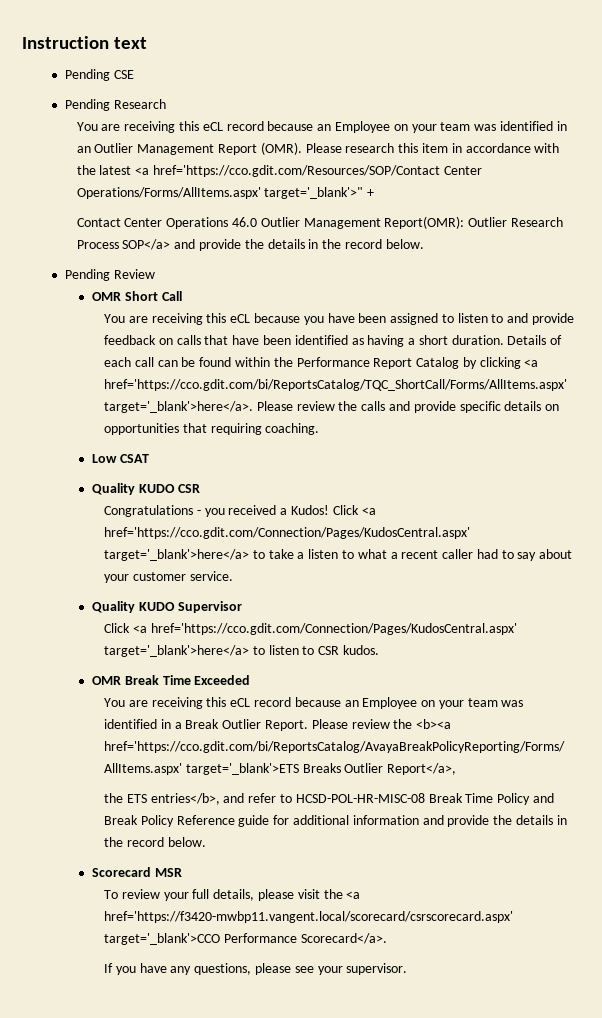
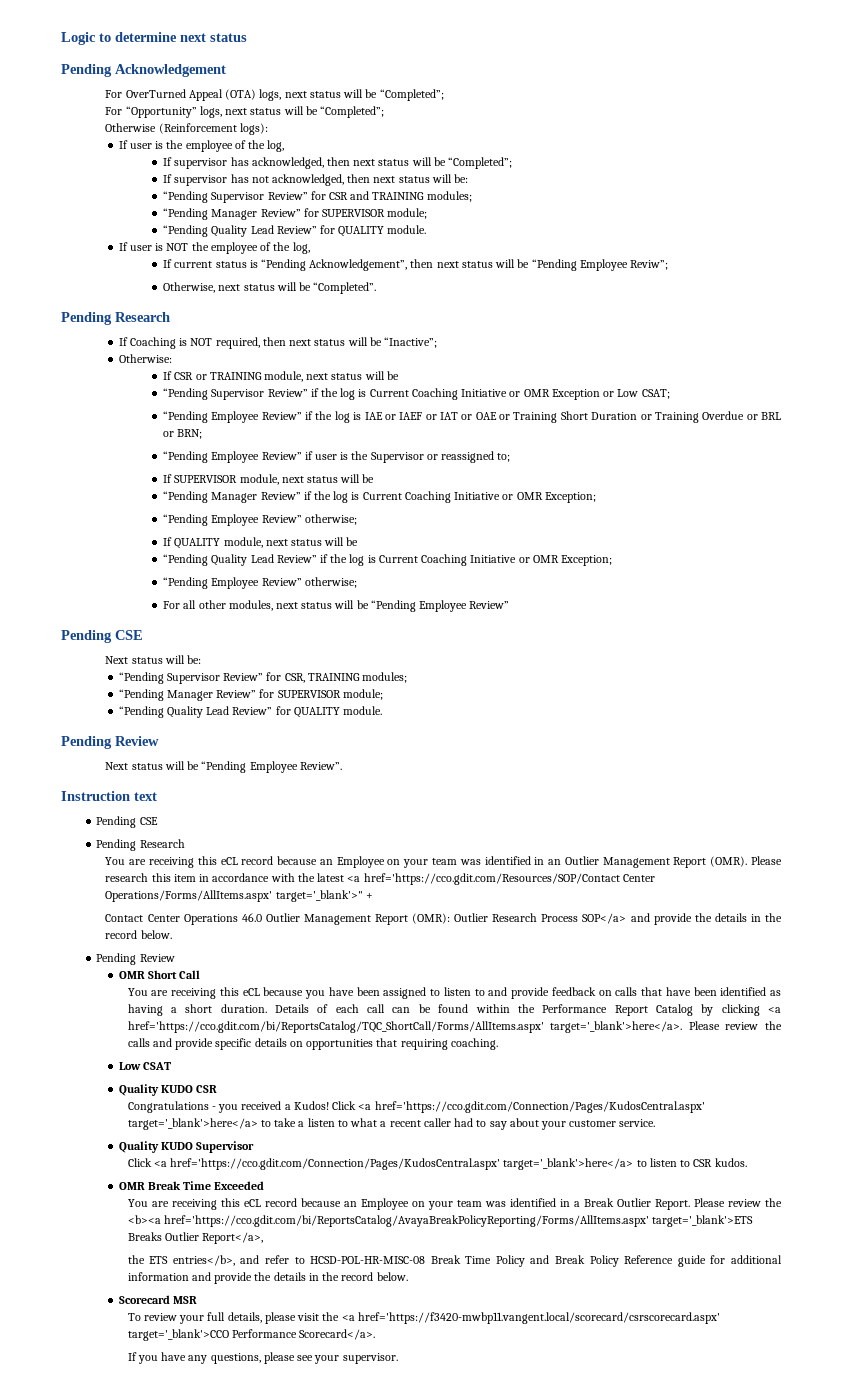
+ Logic to determine next status
+ Pending Acknowledgement
+ For OverTurned Appeal (OTA) logs, next status will be “Completed”;
+ For “Opportunity” logs, next status will be “Completed”;
+ Otherwise (Reinforcement logs):
+ If user is the employee of the log,
+ If supervisor has acknowledged, then next status will be “Completed”;
+ If supervisor has not acknowledged, then next status will be:
+ “Pending Supervisor Review” for CSR and TRAINING modules;
+ “Pending Manager Review” for SUPERVISOR module;
+ “Pending Quality Lead Review” for QUALITY module.
+ If user is NOT the employee of the log,
+ If current status is “Pending Acknowledgement”, then next status will be “Pending Employee Reviw”;
+ Otherwise, next status will be “Completed”.
+ Pending Research
+ If Coaching is NOT required, then next status will be “Inactive”;
+ Otherwise:
+ If CSR or TRAINING module, next status will be
+ “Pending Supervisor Review” if the log is Current Coaching Initiative or OMR Exception or Low CSAT;
+ “Pending Employee Review” if the log is IAE or IAEF or IAT or OAE or Training Short Duration or Training Overdue or BRL or BRN;
+ “Pending Employee Review” if user is the Supervisor or reassigned to;
+ If SUPERVISOR module, next status will be
+ “Pending Manager Review” if the log is Current Coaching Initiative or OMR Exception;
+ “Pending Employee Review” otherwise;
+ If QUALITY module, next status will be
+ “Pending Quality Lead Review” if the log is Current Coaching Initiative or OMR Exception;
+ “Pending Employee Review” otherwise;
+ For all other modules, next status will be “Pending Employee Review”
+ Pending CSE
+ Next status will be:
+ “Pending Supervisor Review” for CSR, TRAINING modules;
+ “Pending Manager Review” for SUPERVISOR module;
+ “Pending Quality Lead Review” for QUALITY module.
+ Pending Review
+ Next status will be “Pending Employee Review”.
- Contact Center Operations 46.0 Outlier Management Report(OMR): Outlier Research Process SOP</a> and provide the details in the record below.
+ Contact Center Operations 46.0 Outlier Management Report (OMR): Outlier Research Process SOP</a> and provide the details in the record below.

